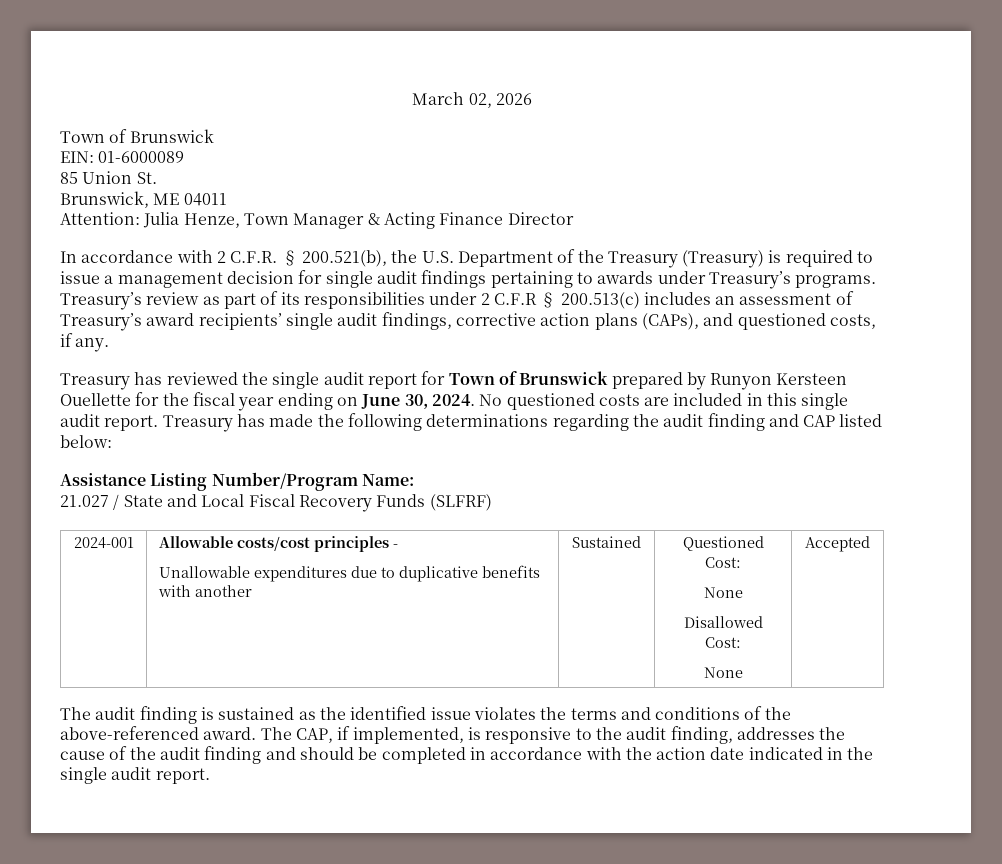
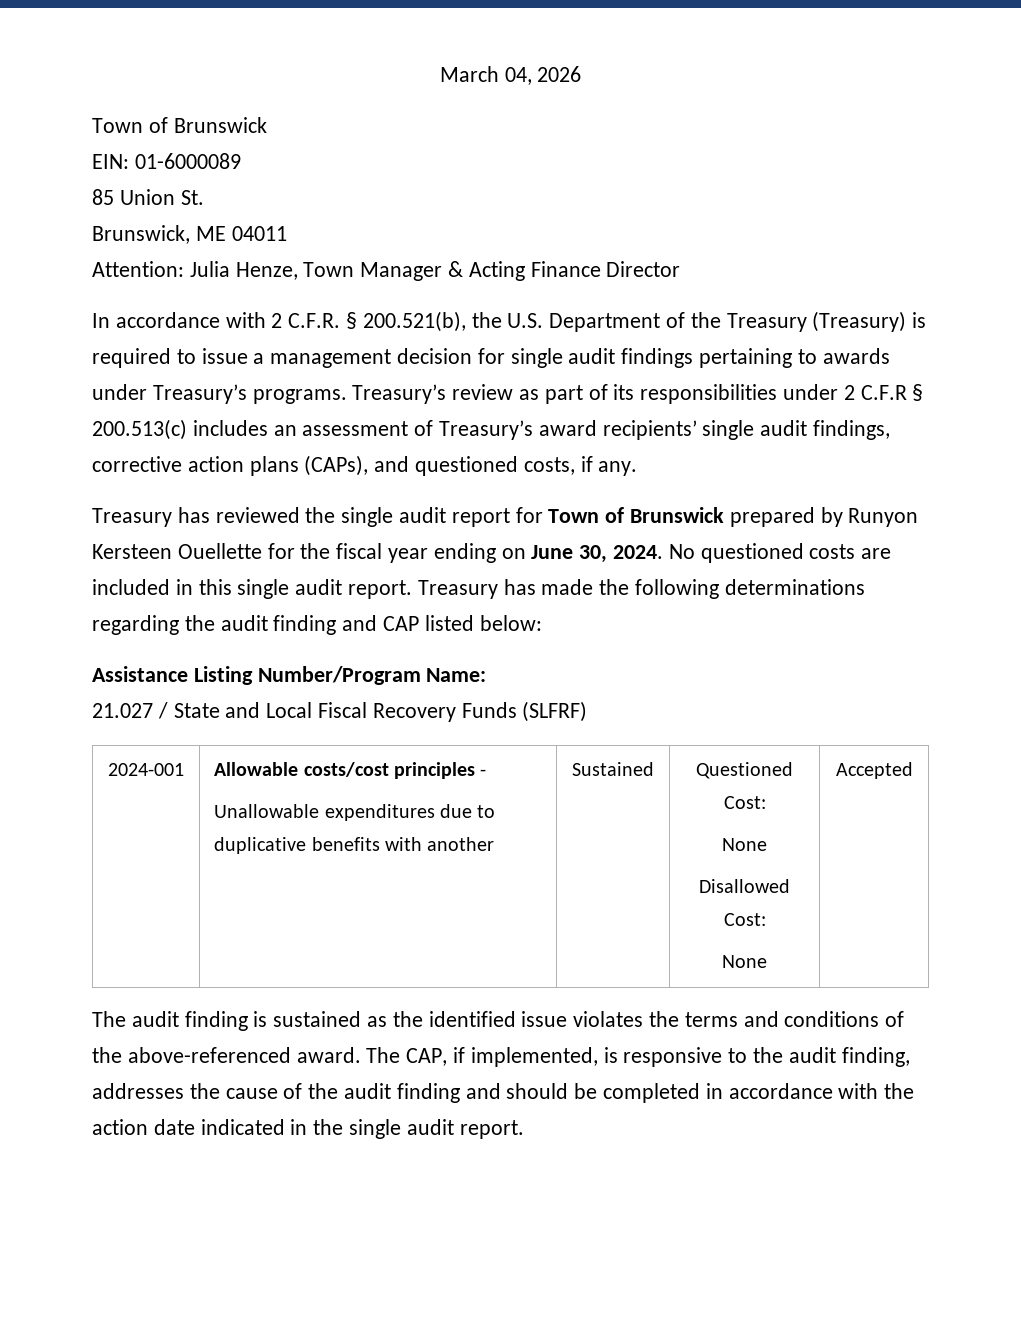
- March 02, 2026
+ March 04, 2026

